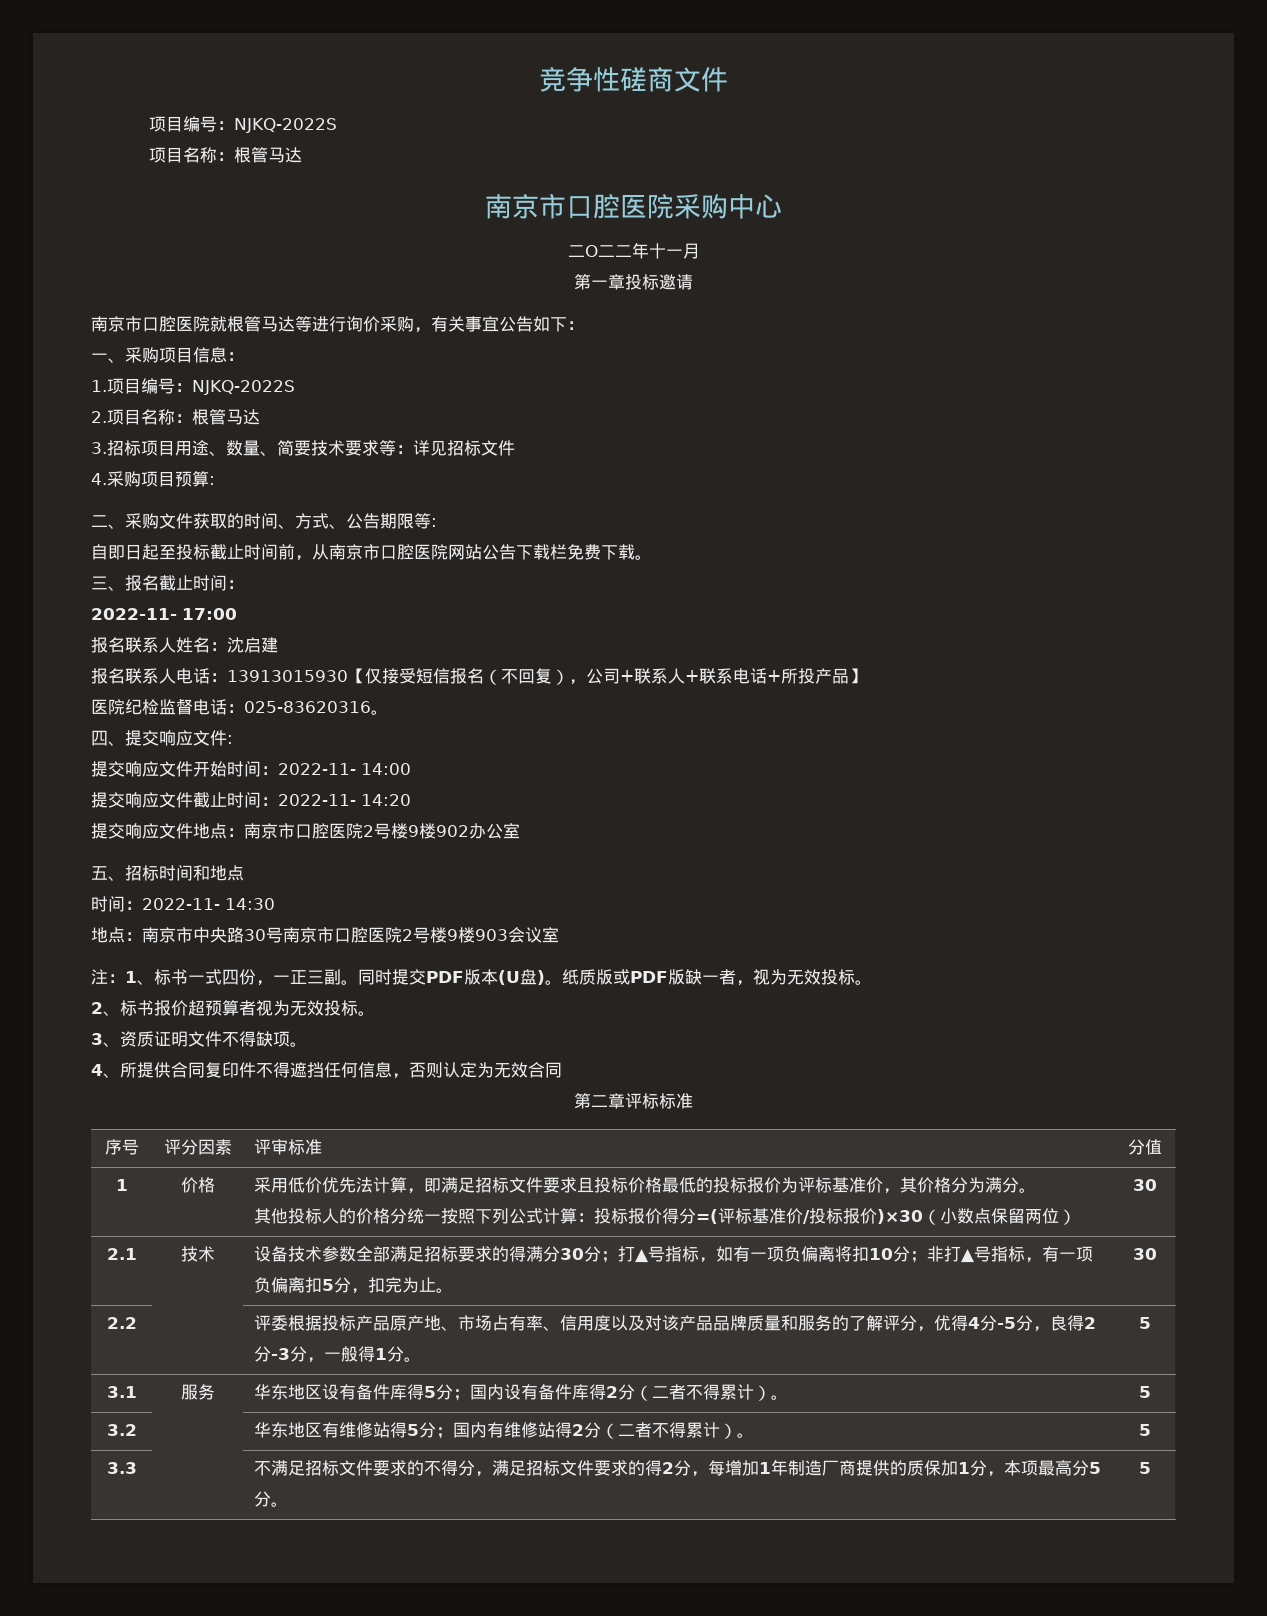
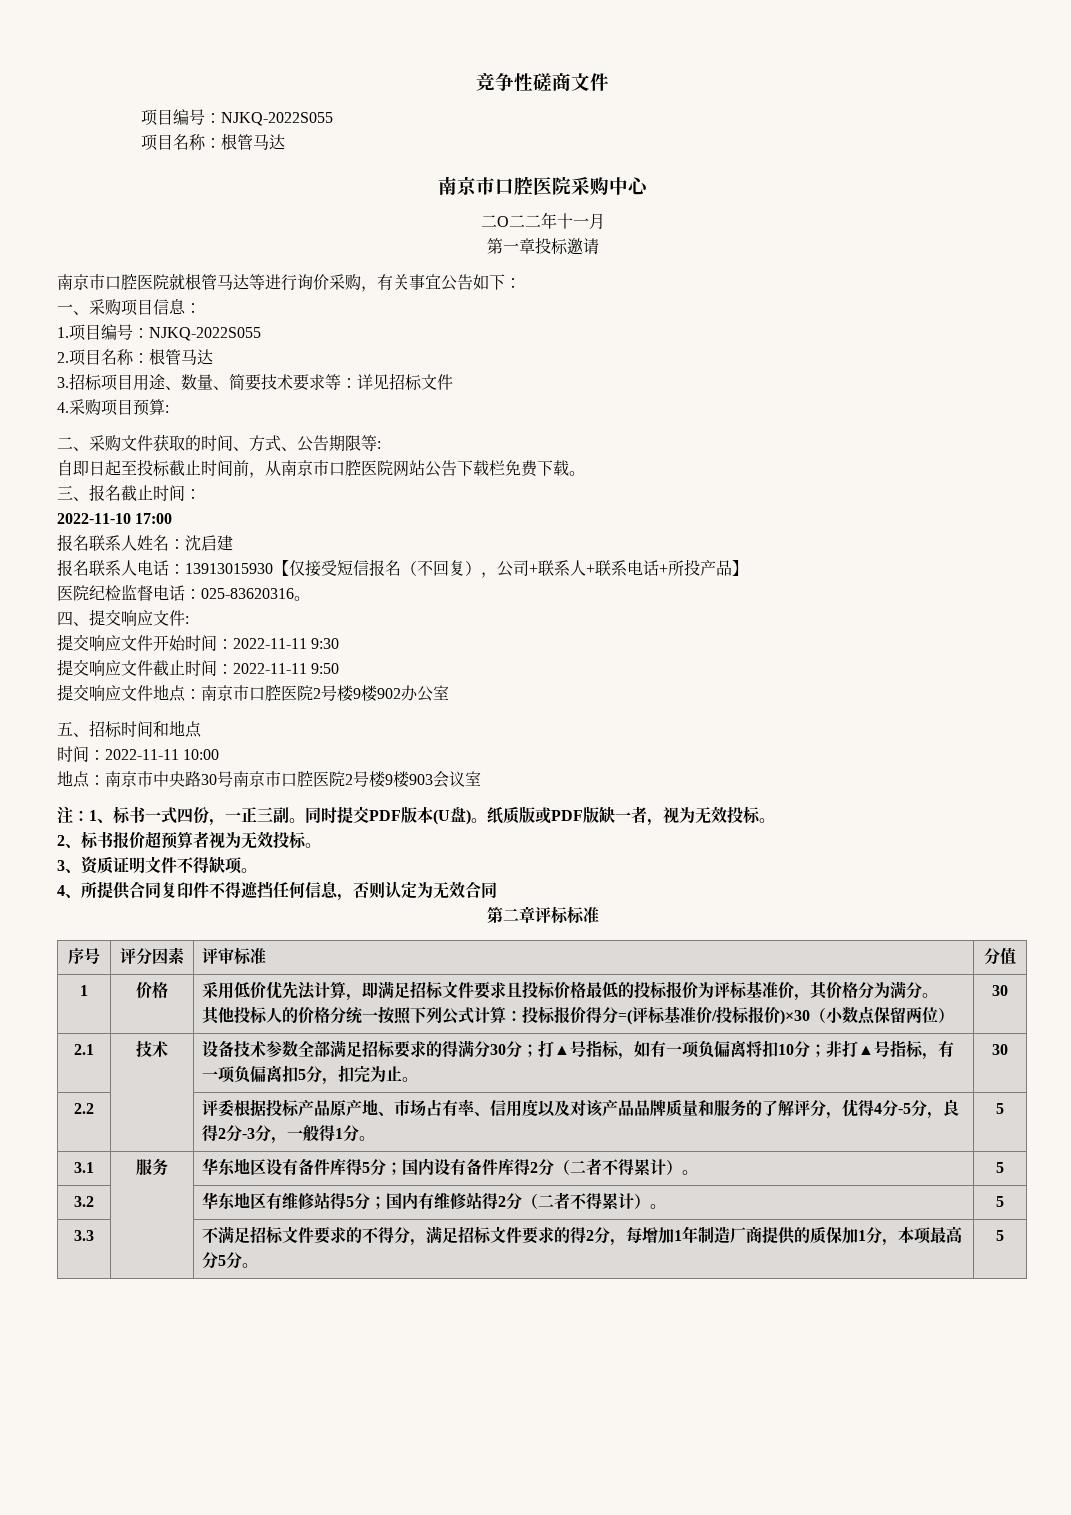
  竞争性磋商文件
- 项目编号：NJKQ-2022S
+ 项目编号：NJKQ-2022S055
- 1.项目编号：NJKQ-2022S
+ 1.项目编号：NJKQ-2022S055
- 2022-11- 17:00
+ 2022-11-10 17:00
- 提交响应文件开始时间：2022-11- 14:00
+ 提交响应文件开始时间：2022-11-11 9:30
- 提交响应文件截止时间：2022-11- 14:20
+ 提交响应文件截止时间：2022-11-11 9:50
- 时间：2022-11- 14:30
+ 时间：2022-11-11 10:00

